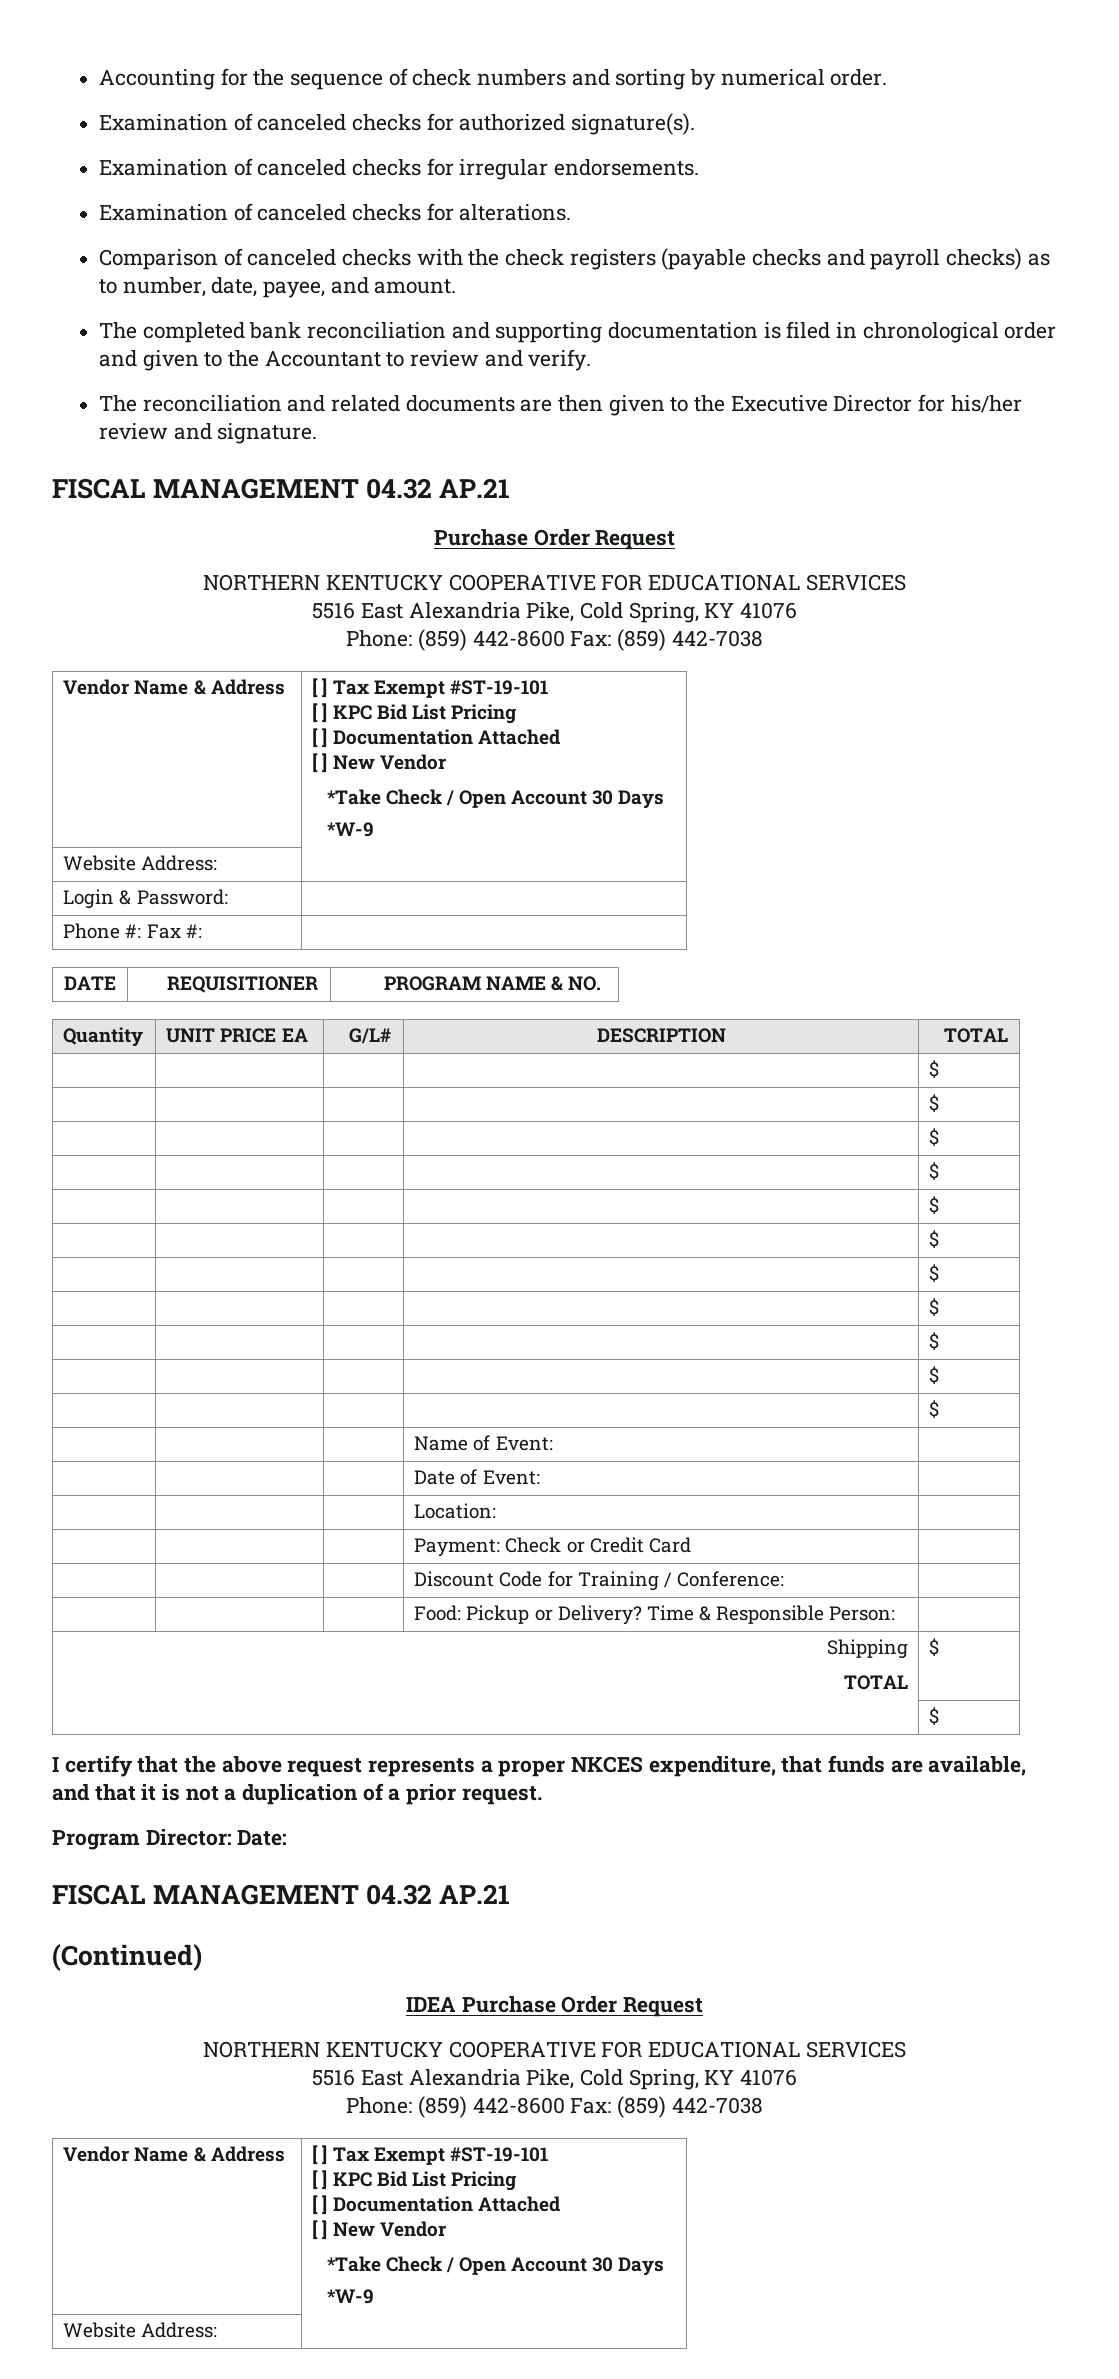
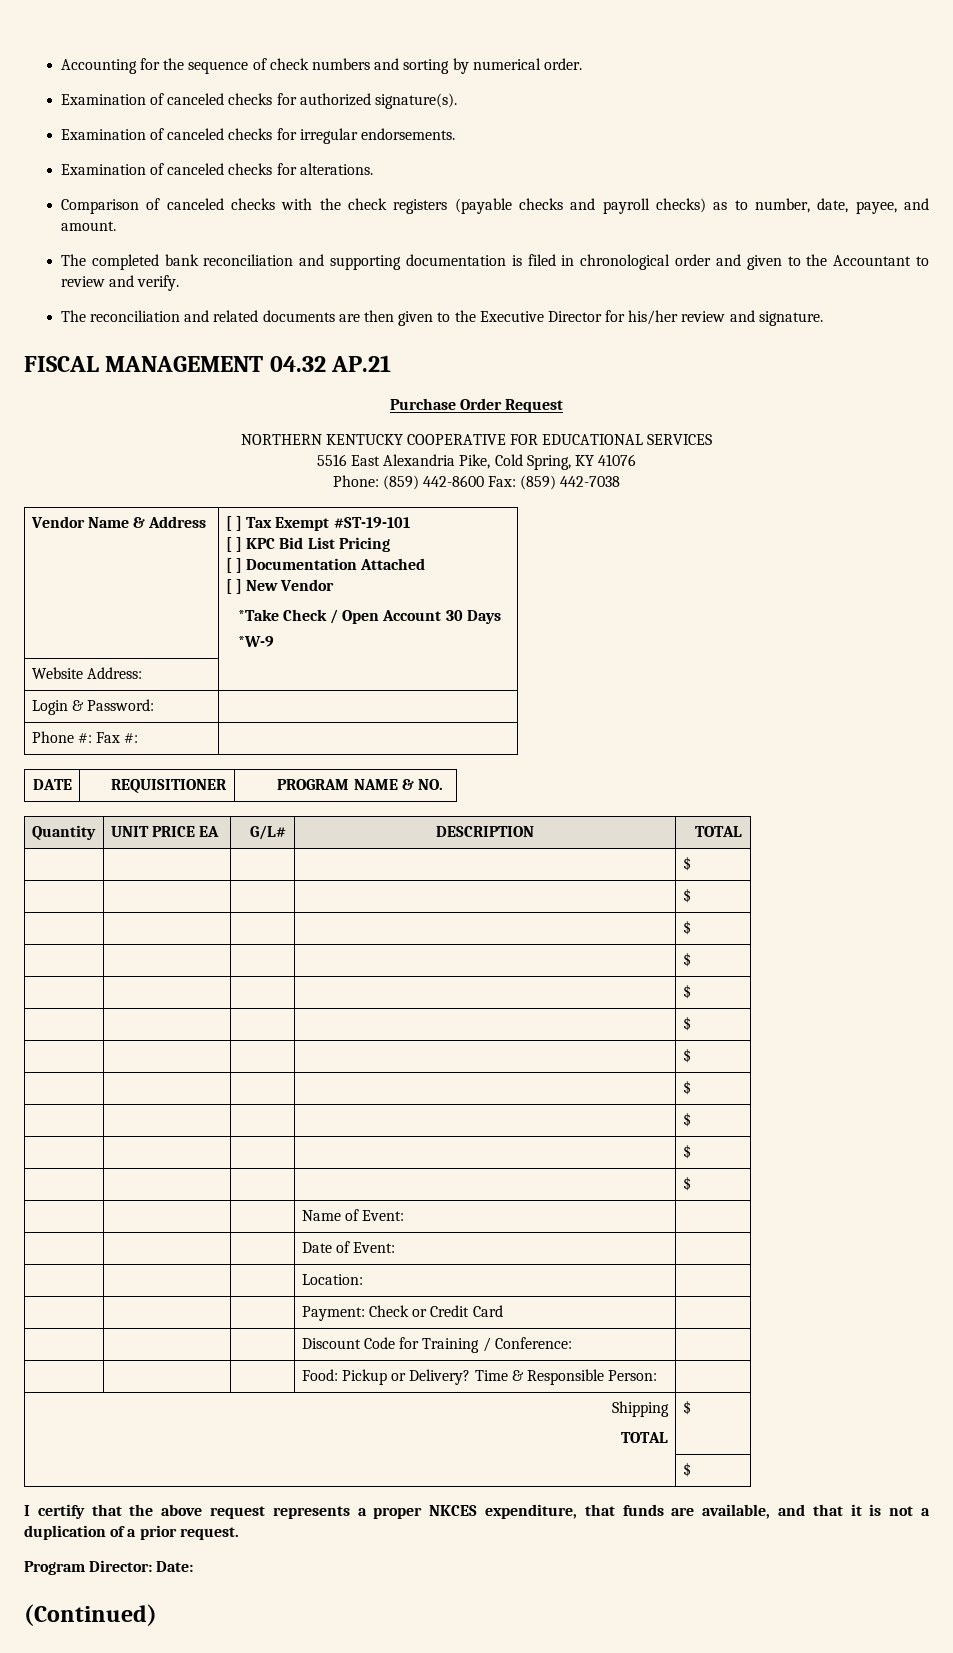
  Program Director: Date:
- FISCAL MANAGEMENT 04.32 AP.21
  (Continued)
- IDEA Purchase Order Request
- NORTHERN KENTUCKY COOPERATIVE FOR EDUCATIONAL SERVICES
- 5516 East Alexandria Pike, Cold Spring, KY 41076
- Phone: (859) 442-8600 Fax: (859) 442-7038
- Vendor Name & Address | [ ] Tax Exempt #ST-19-101
- [ ] KPC Bid List Pricing
- [ ] Documentation Attached
- [ ] New Vendor
- *Take Check / Open Account 30 Days
- *W-9
- Website Address: |

